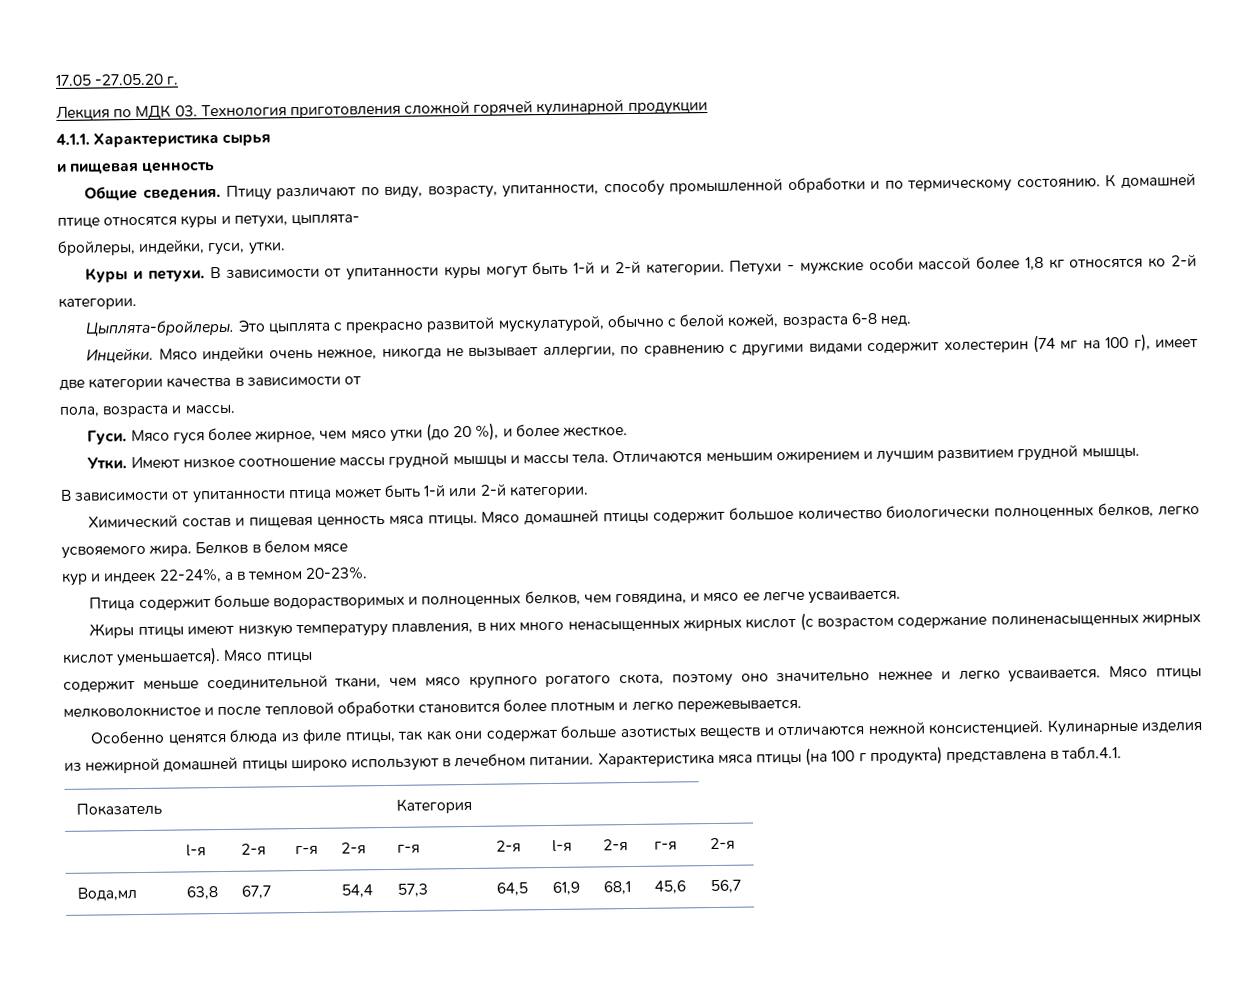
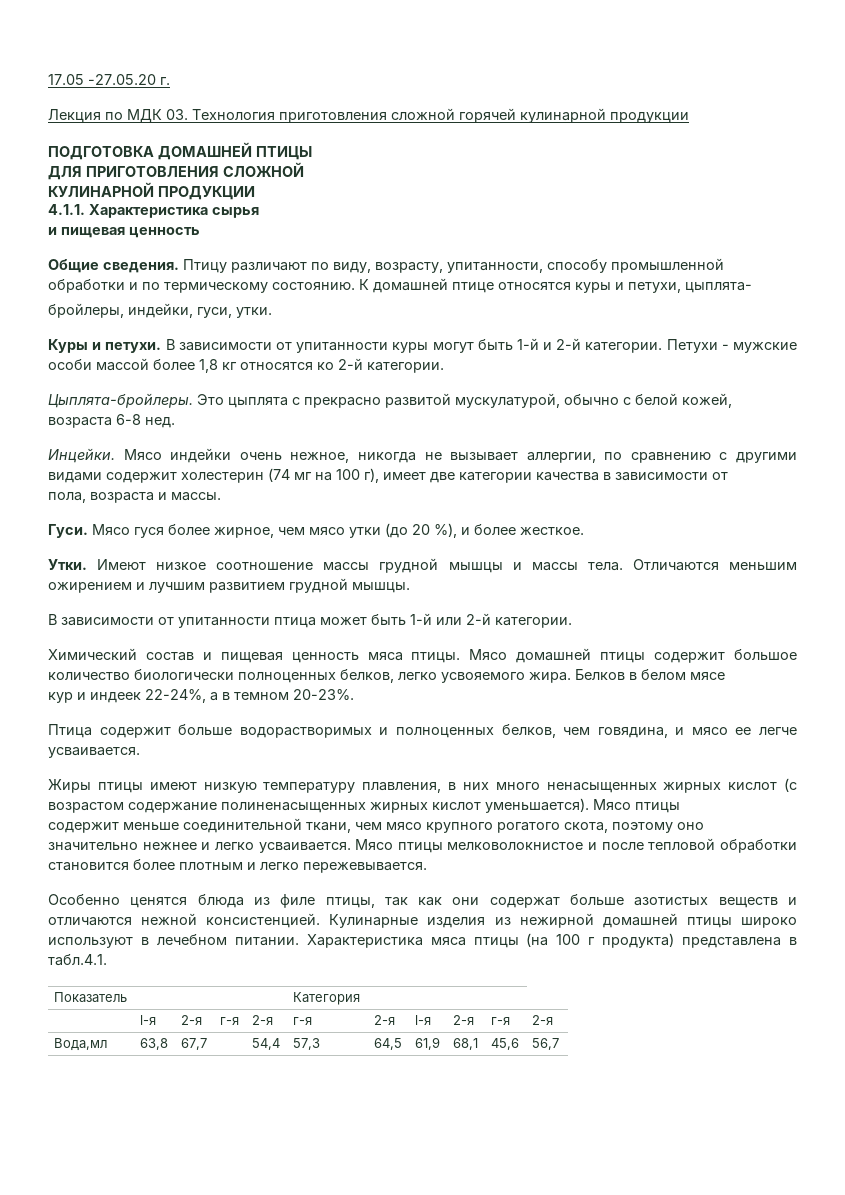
+ ПОДГОТОВКА ДОМАШНЕЙ ПТИЦЫ
+ ДЛЯ ПРИГОТОВЛЕНИЯ СЛОЖНОЙ
+ КУЛИНАРНОЙ ПРОДУКЦИИ

